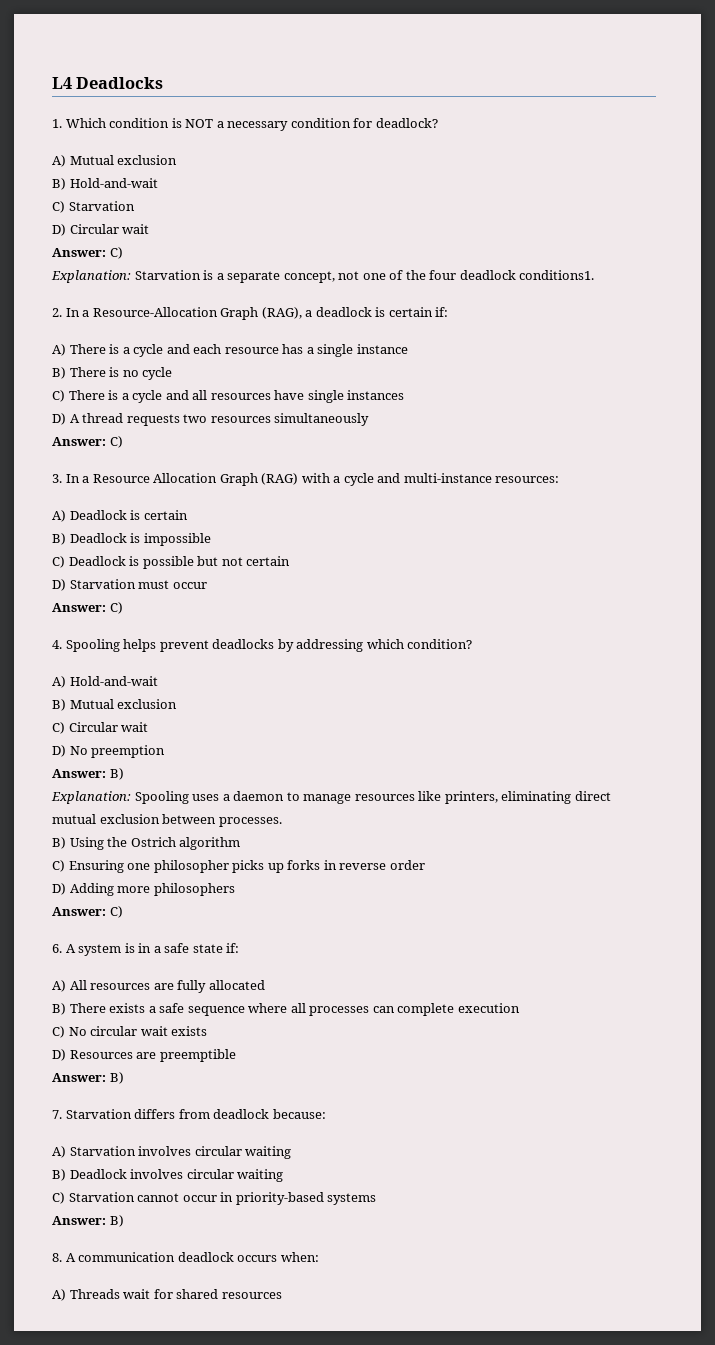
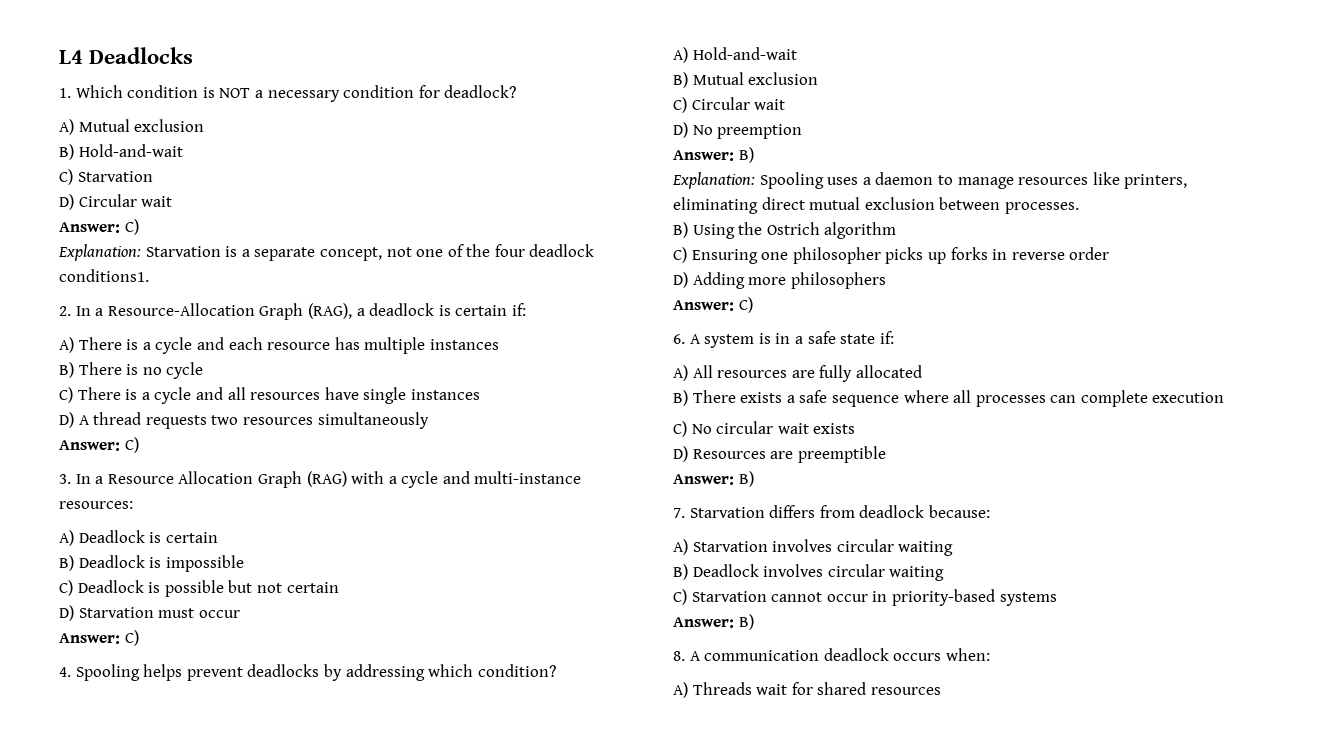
- A) There is a cycle and each resource has a single instance
+ A) There is a cycle and each resource has multiple instances

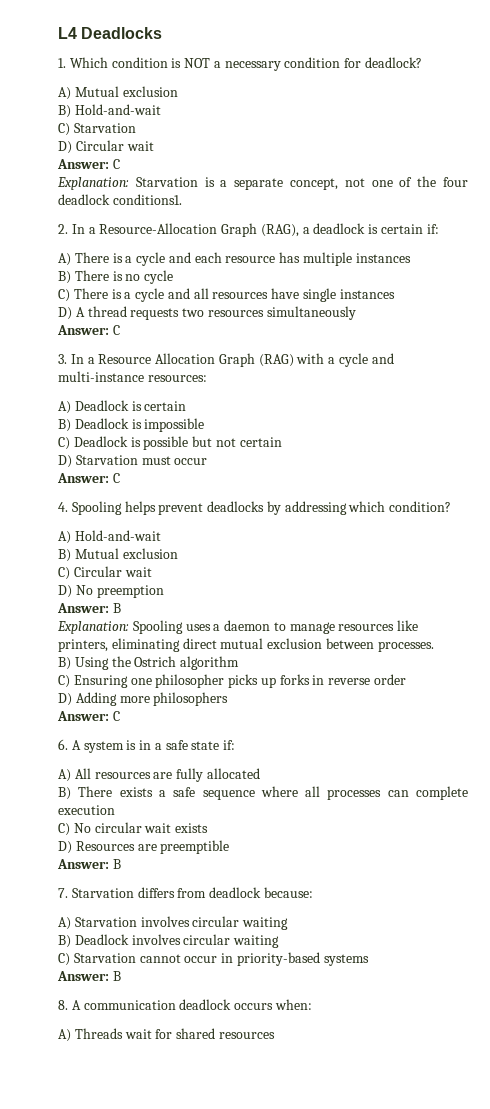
  D) Circular wait
- Answer: C)
+ Answer: C
  D) A thread requests two resources simultaneously
- Answer: C)
+ Answer: C
  D) Starvation must occur
- Answer: C)
+ Answer: C
  D) No preemption
- Answer: B)
+ Answer: B
  D) Adding more philosophers
- Answer: C)
+ Answer: C
  D) Resources are preemptible
- Answer: B)
+ Answer: B
  C) Starvation cannot occur in priority-based systems
- Answer: B)
+ Answer: B

